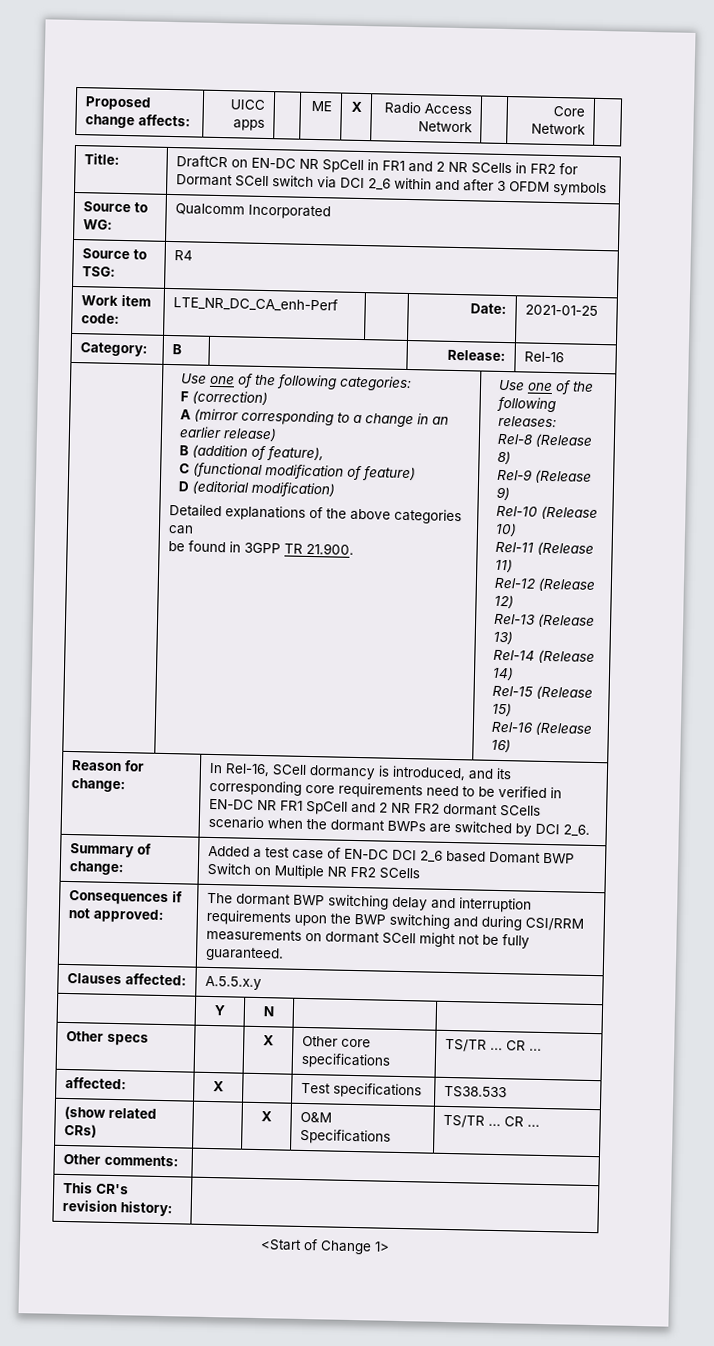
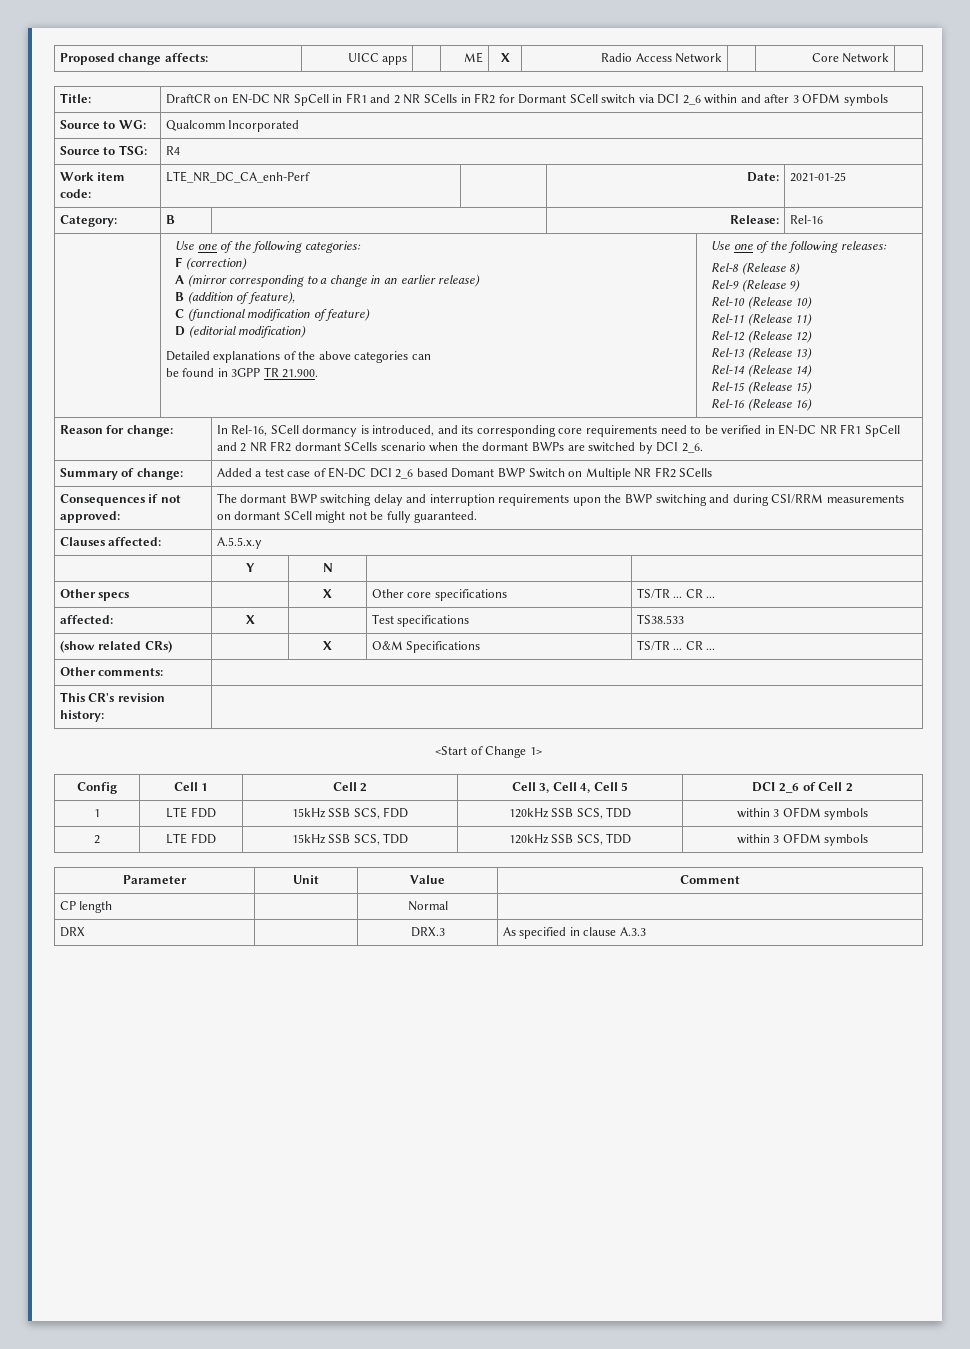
+ Config | Cell 1 | Cell 2 | Cell 3, Cell 4, Cell 5 | DCI 2_6 of Cell 2
+ 1 | LTE FDD | 15kHz SSB SCS, FDD | 120kHz SSB SCS, TDD | within 3 OFDM symbols
+ 2 | LTE FDD | 15kHz SSB SCS, TDD | 120kHz SSB SCS, TDD | within 3 OFDM symbols
+ Parameter | Unit | Value | Comment
+ CP length | | Normal |
+ DRX | | DRX.3 | As specified in clause A.3.3

